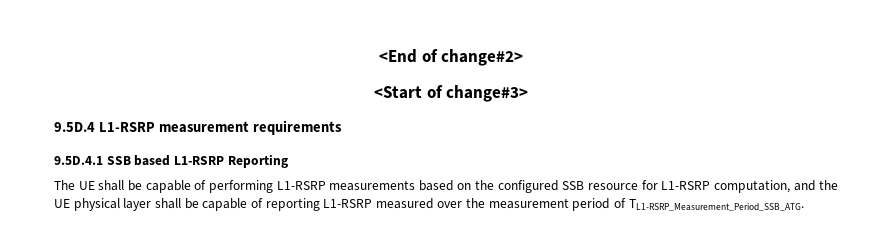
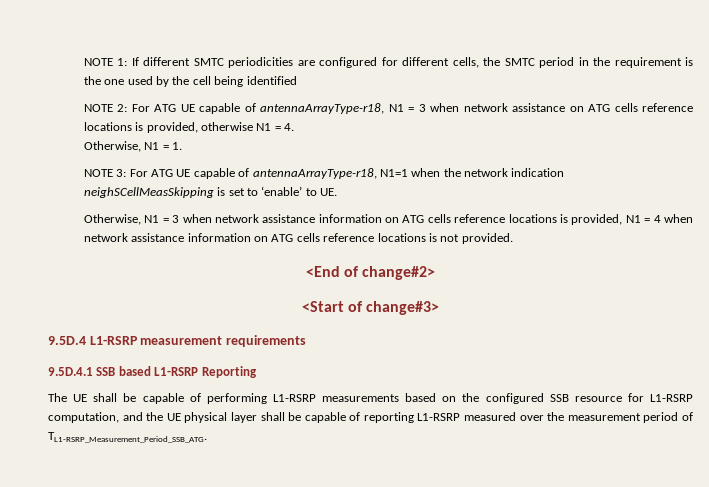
+ NOTE 1: If different SMTC periodicities are configured for different cells, the SMTC period in the requirement is the one used by the cell being identified
+ NOTE 2: For ATG UE capable of antennaArrayType-r18, N1 = 3 when network assistance on ATG cells reference locations is provided, otherwise N1 = 4.
+ Otherwise, N1 = 1.
+ NOTE 3: For ATG UE capable of antennaArrayType-r18, N1=1 when the network indication neighSCellMeasSkipping is set to ‘enable’ to UE.
+ Otherwise, N1 = 3 when network assistance information on ATG cells reference locations is provided, N1 = 4 when network assistance information on ATG cells reference locations is not provided.

